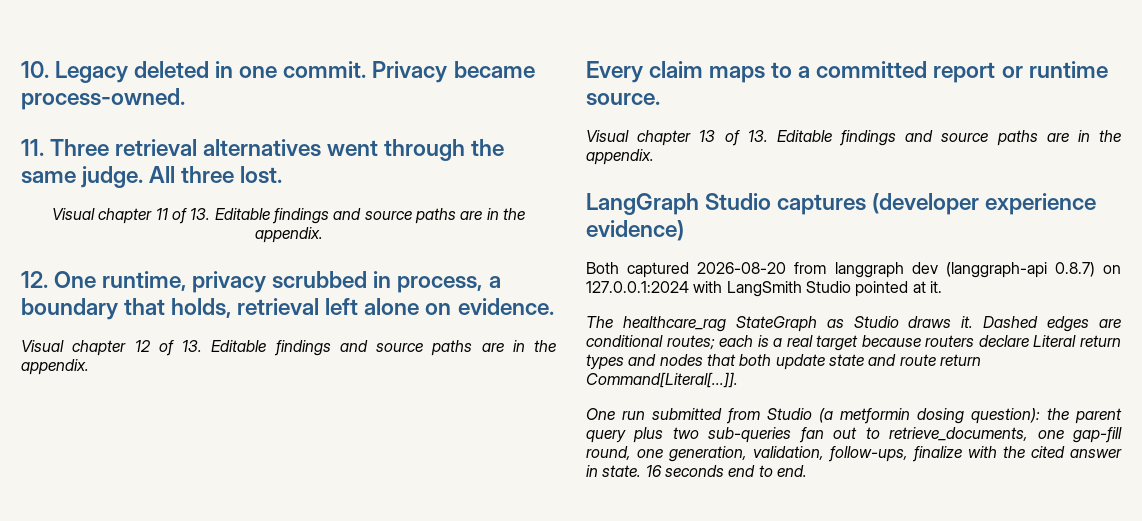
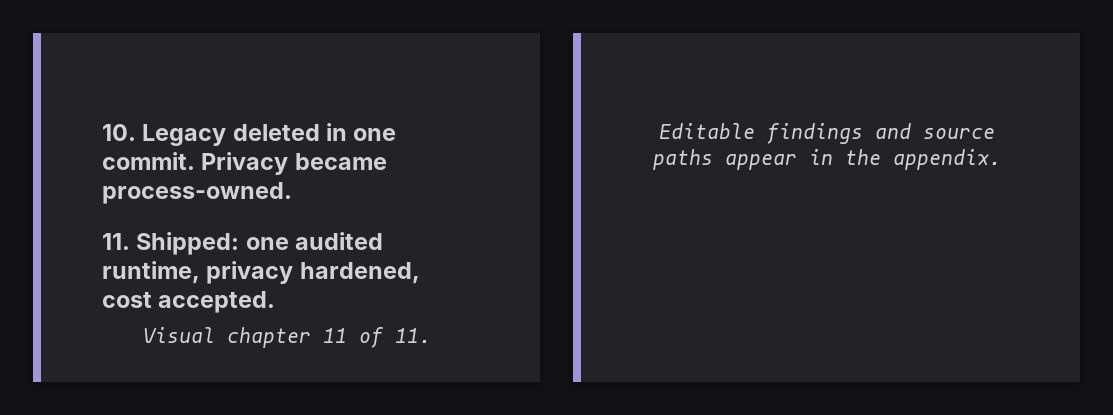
- 11. Three retrieval alternatives went through the same judge. All three lost.
+ 11. Shipped: one audited runtime, privacy hardened, cost accepted.
- Visual chapter 11 of 13. Editable findings and source paths are in the appendix.
- 12. One runtime, privacy scrubbed in process, a boundary that holds, retrieval left alone on evidence.
- Visual chapter 12 of 13. Editable findings and source paths are in the appendix.
- Every claim maps to a committed report or runtime source.
- Visual chapter 13 of 13. Editable findings and source paths are in the appendix.
- LangGraph Studio captures (developer experience evidence)
- Both captured 2026-08-20 from langgraph dev (langgraph-api 0.8.7) on 127.0.0.1:2024 with LangSmith Studio pointed at it.
- The healthcare_rag StateGraph as Studio draws it. Dashed edges are conditional routes; each is a real target because routers declare Literal return types and nodes that both update state and route return Command[Literal[...]].
- One run submitted from Studio (a metformin dosing question): the parent query plus two sub-queries fan out to retrieve_documents, one gap-fill round, one generation, validation, follow-ups, finalize with the cited answer in state. 16 seconds end to end.
+ Visual chapter 11 of 11. Editable findings and source paths appear in the appendix.

